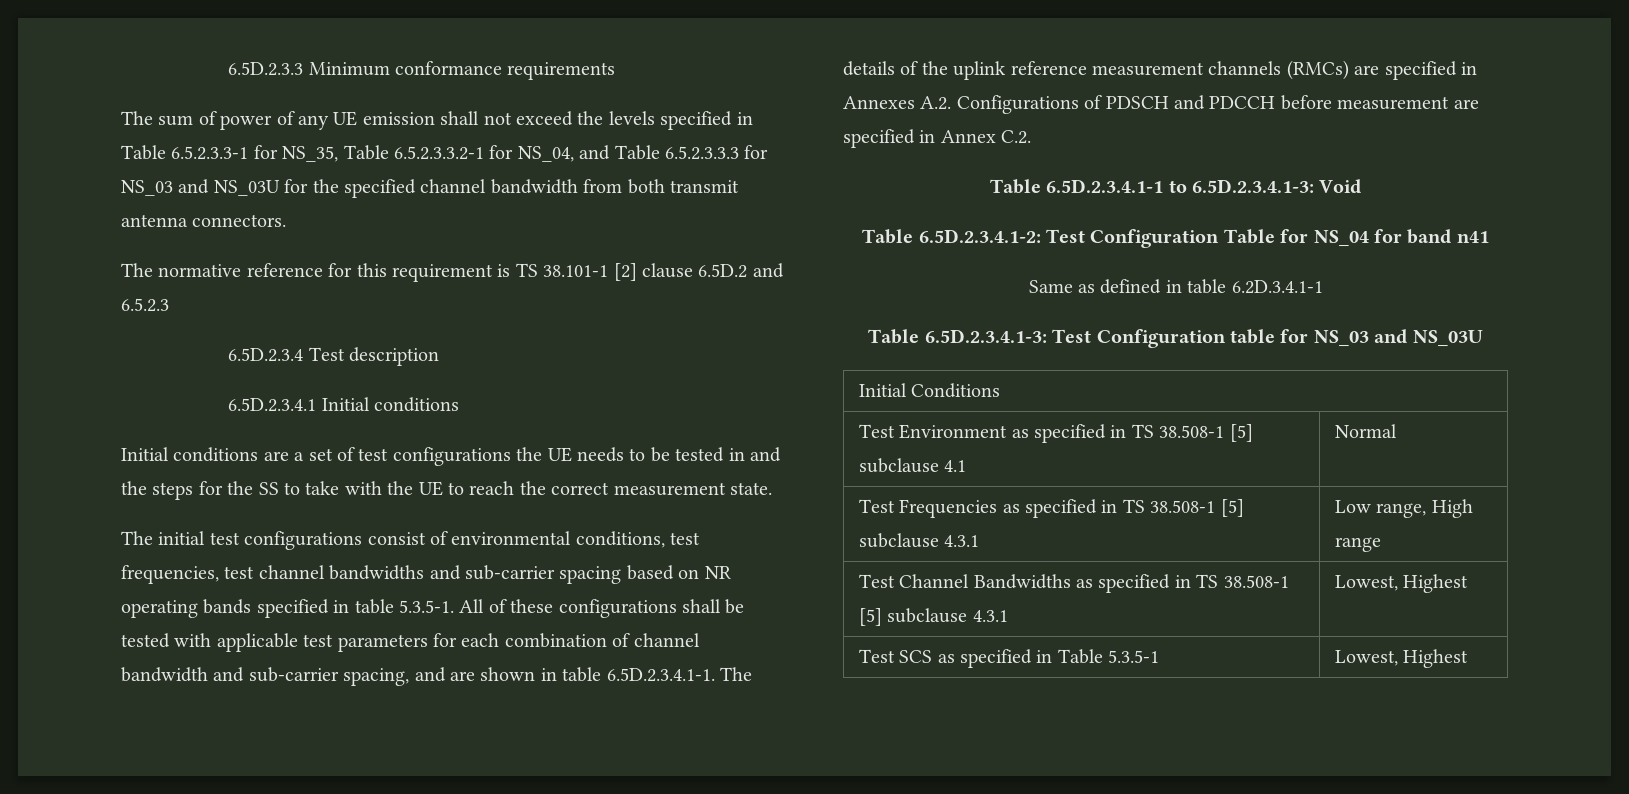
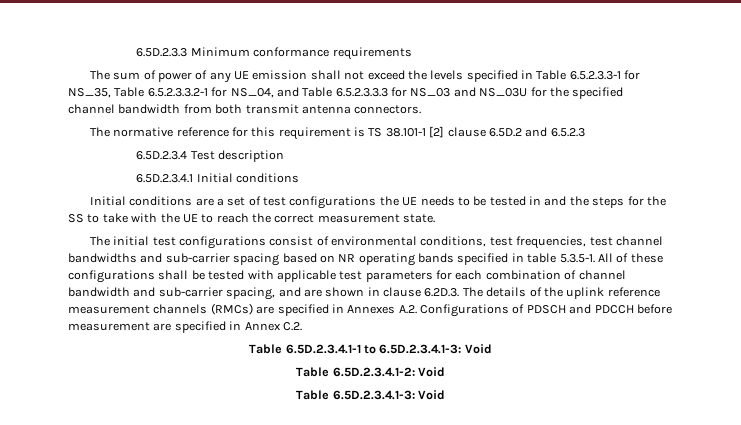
- The initial test configurations consist of environmental conditions, test frequencies, test channel bandwidths and sub-carrier spacing based on NR operating bands specified in table 5.3.5-1. All of these configurations shall be tested with applicable test parameters for each combination of channel bandwidth and sub-carrier spacing, and are shown in table 6.5D.2.3.4.1-1. The details of the uplink reference measurement channels (RMCs) are specified in Annexes A.2. Configurations of PDSCH and PDCCH before measurement are specified in Annex C.2.
+ The initial test configurations consist of environmental conditions, test frequencies, test channel bandwidths and sub-carrier spacing based on NR operating bands specified in table 5.3.5-1. All of these configurations shall be tested with applicable test parameters for each combination of channel bandwidth and sub-carrier spacing, and are shown in clause 6.2D.3. The details of the uplink reference measurement channels (RMCs) are specified in Annexes A.2. Configurations of PDSCH and PDCCH before measurement are specified in Annex C.2.
- Table 6.5D.2.3.4.1-2: Test Configuration Table for NS_04 for band n41
- Same as defined in table 6.2D.3.4.1-1
- Table 6.5D.2.3.4.1-3: Test Configuration table for NS_03 and NS_03U
- Initial Conditions
- Test Environment as specified in TS 38.508-1 [5] subclause 4.1 | Normal
- Test Frequencies as specified in TS 38.508-1 [5] subclause 4.3.1 | Low range, High range
- Test Channel Bandwidths as specified in TS 38.508-1 [5] subclause 4.3.1 | Lowest, Highest
- Test SCS as specified in Table 5.3.5-1 | Lowest, Highest
+ Table 6.5D.2.3.4.1-2: Void
+ Table 6.5D.2.3.4.1-3: Void

